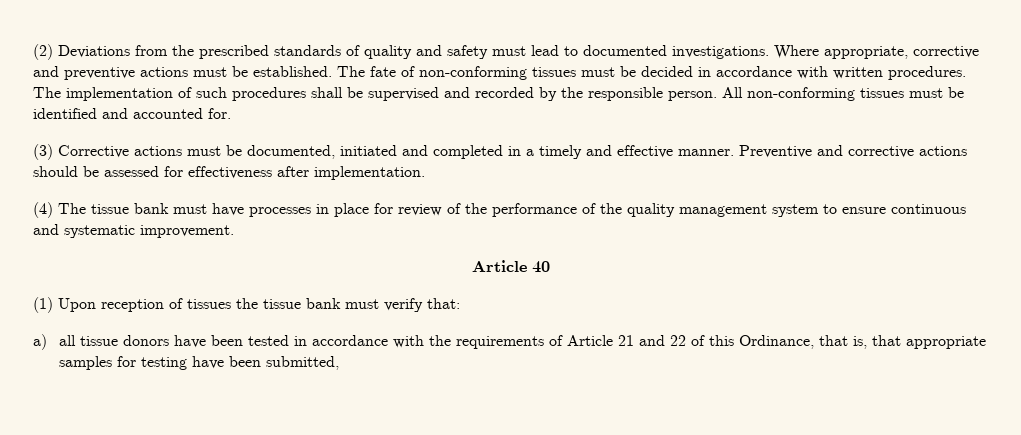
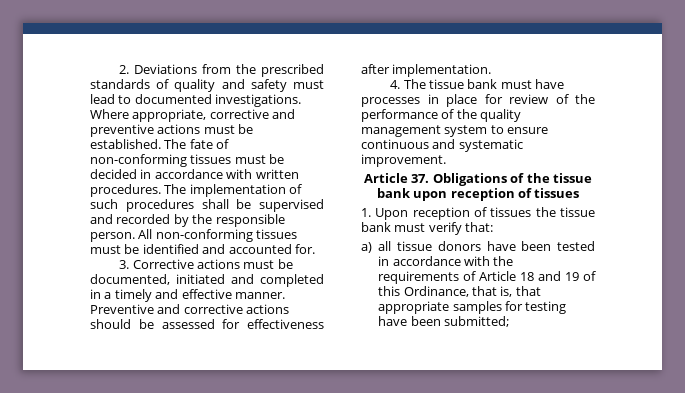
- (2) Deviations from the prescribed standards of quality and safety must lead to documented investigations.
+ 2. Deviations from the prescribed standards of quality and safety must lead to documented investigations.
- (3) Corrective actions must be documented, initiated and completed in a timely and effective manner.
+ 3. Corrective actions must be documented, initiated and completed in a timely and effective manner.
- (4) The tissue bank must have processes in place for review of the performance of the quality management system to ensure continuous and systematic improvement.
+ 4. The tissue bank must have processes in place for review of the performance of the quality management system to ensure continuous and systematic improvement.
- Article 40
- (1) Upon reception of tissues the tissue bank must verify that:
+ Article 37. Obligations of the tissue bank upon reception of tissues
+ 1. Upon reception of tissues the tissue bank must verify that:
- a) all tissue donors have been tested in accordance with the requirements of Article 21 and 22 of this Ordinance, that is, that appropriate samples for testing have been submitted,
+ a) all tissue donors have been tested in accordance with the requirements of Article 18 and 19 of this Ordinance, that is, that appropriate samples for testing have been submitted;

